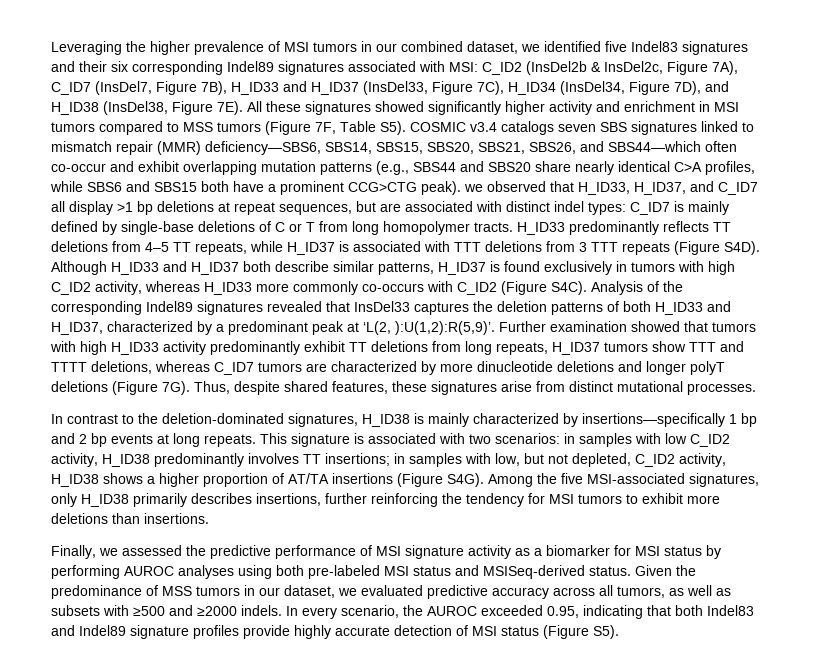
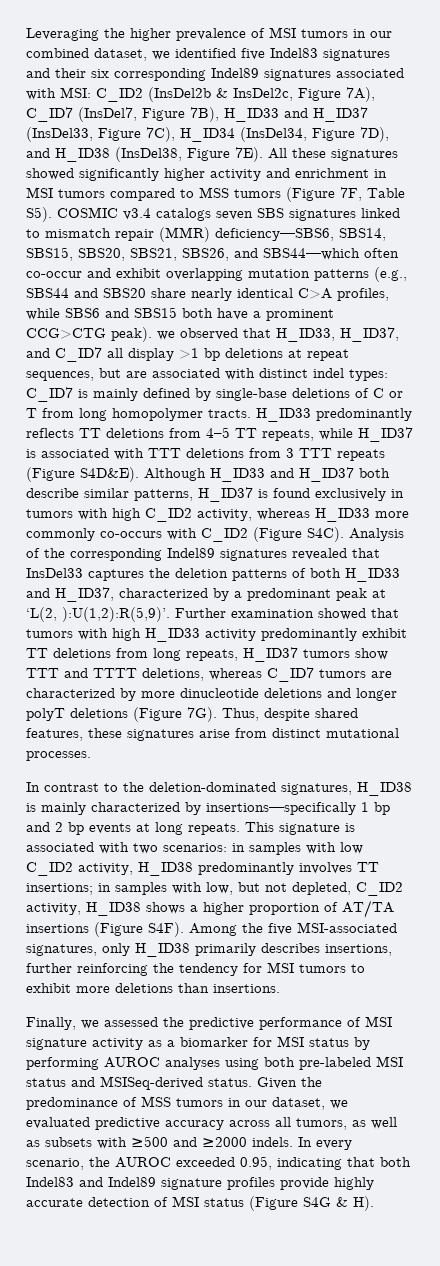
- H_ID33 predominantly reflects TT deletions from 4–5 TT repeats, while H_ID37 is associated with TTT deletions from 3 TTT repeats (Figure S4D).
+ H_ID33 predominantly reflects TT deletions from 4–5 TT repeats, while H_ID37 is associated with TTT deletions from 3 TTT repeats (Figure S4D&E).
- This signature is associated with two scenarios: in samples with low C_ID2 activity, H_ID38 predominantly involves TT insertions; in samples with low, but not depleted, C_ID2 activity, H_ID38 shows a higher proportion of AT/TA insertions (Figure S4G).
+ This signature is associated with two scenarios: in samples with low C_ID2 activity, H_ID38 predominantly involves TT insertions; in samples with low, but not depleted, C_ID2 activity, H_ID38 shows a higher proportion of AT/TA insertions (Figure S4F).
- In every scenario, the AUROC exceeded 0.95, indicating that both Indel83 and Indel89 signature profiles provide highly accurate detection of MSI status (Figure S5).
+ In every scenario, the AUROC exceeded 0.95, indicating that both Indel83 and Indel89 signature profiles provide highly accurate detection of MSI status (Figure S4G & H).

